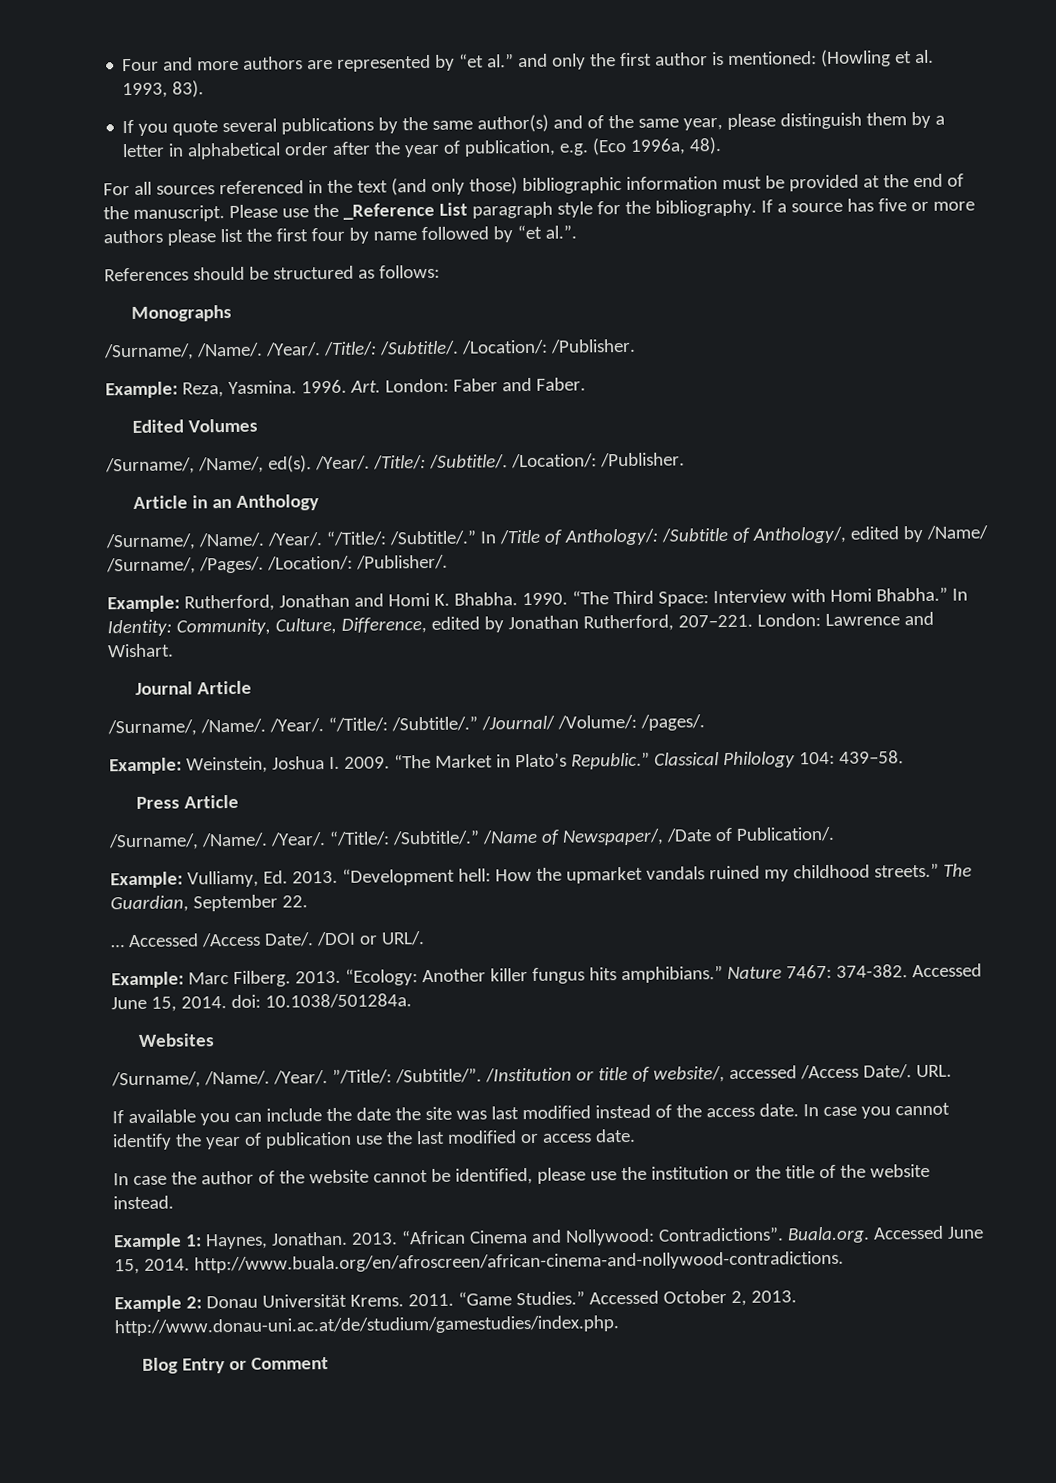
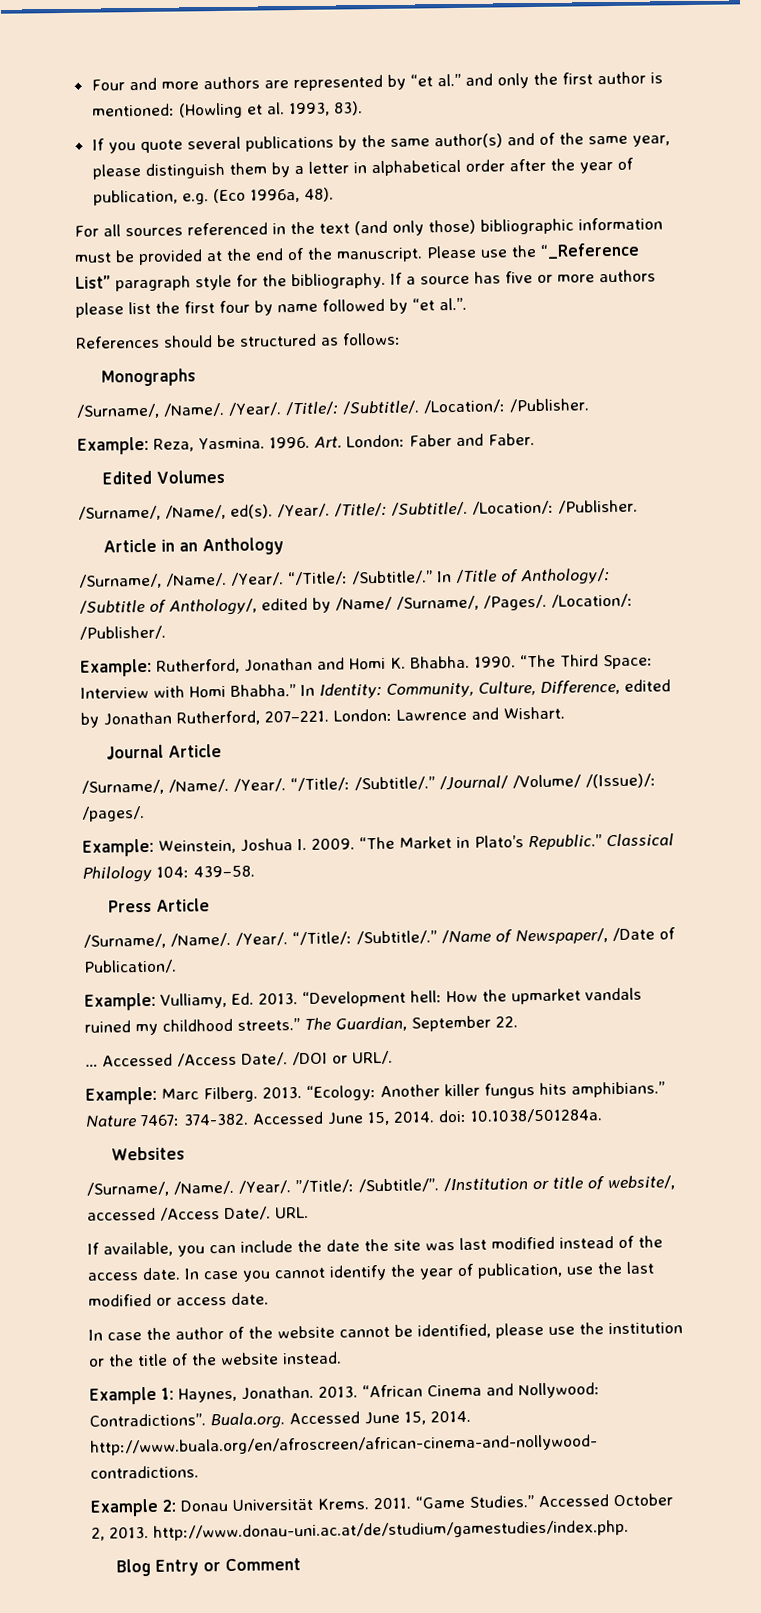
- Please use the _Reference List paragraph style for the bibliography.
+ Please use the “_Reference List” paragraph style for the bibliography.
- /Journal/ /Volume/: /pages/.
+ /Journal/ /Volume/ /(Issue)/: /pages/.
- If available you can include the date the site was last modified instead of the access date.
+ If available, you can include the date the site was last modified instead of the access date.
- In case you cannot identify the year of publication use the last modified or access date.
+ In case you cannot identify the year of publication, use the last modified or access date.

